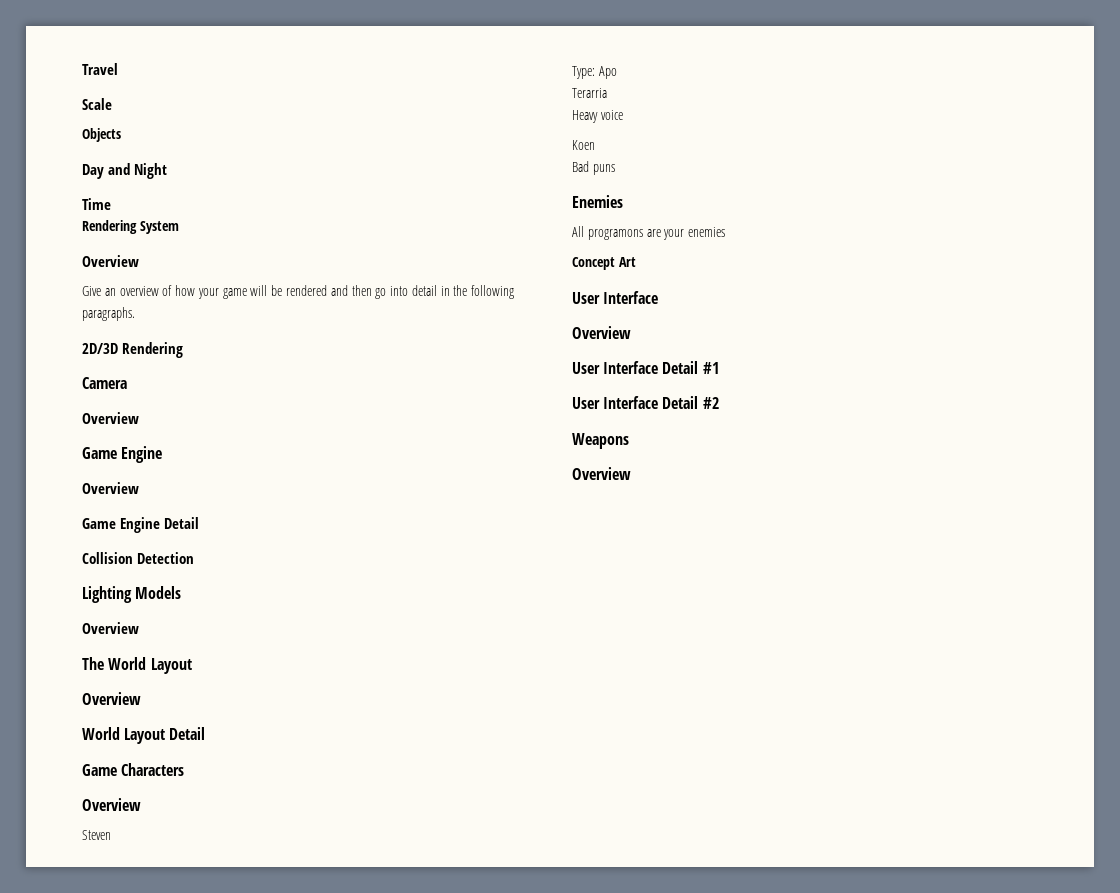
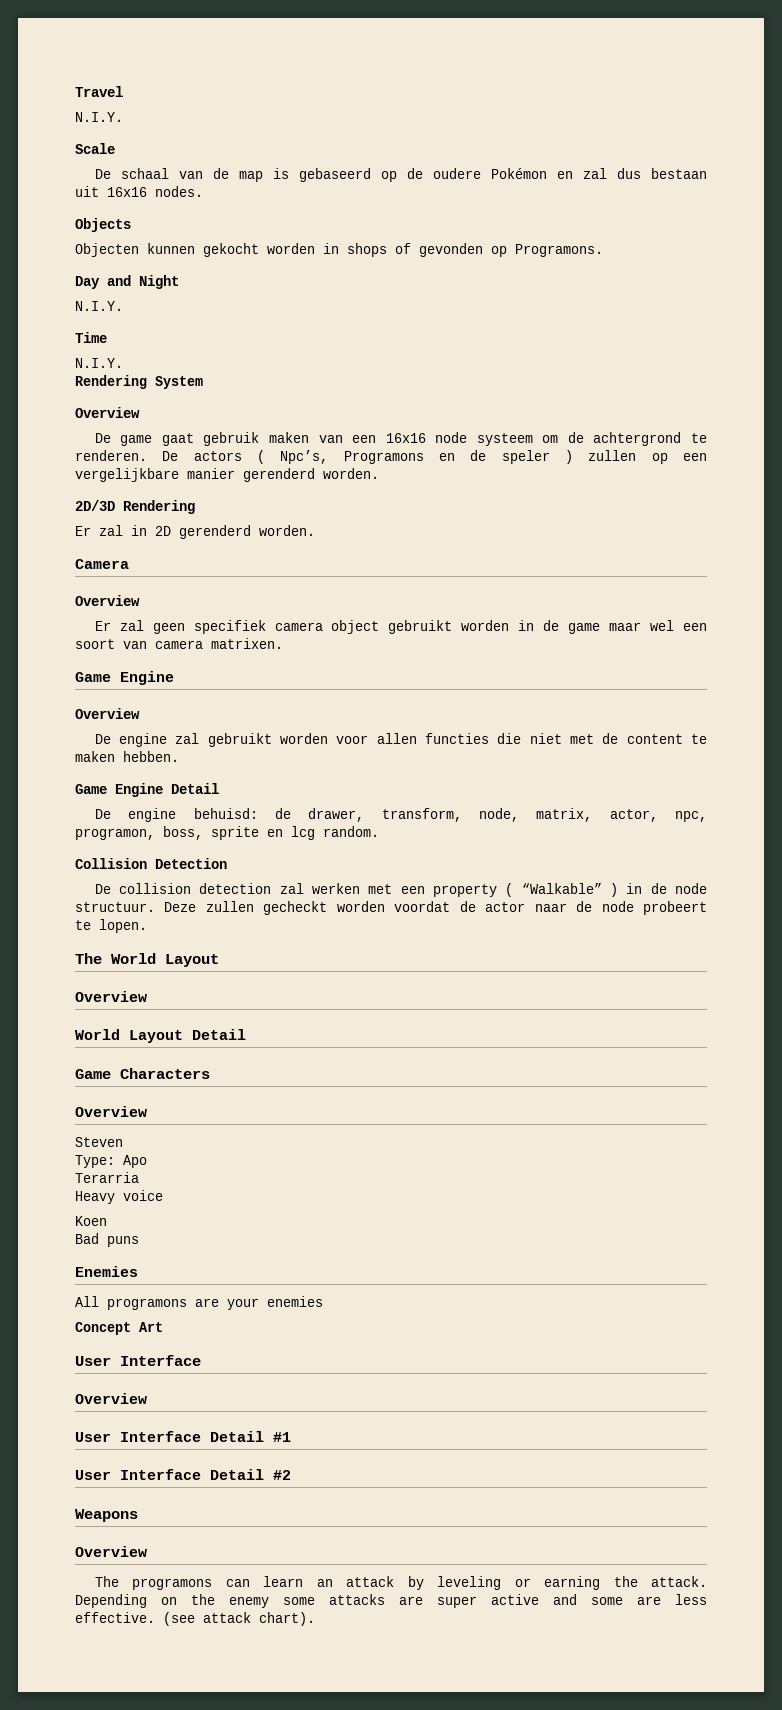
  Travel
+ N.I.Y.
+ De schaal van de map is gebaseerd op de oudere Pokémon en zal dus bestaan uit 16x16 nodes.
  Objects
+ Objecten kunnen gekocht worden in shops of gevonden op Programons.
  Day and Night
+ N.I.Y.
  Time
+ N.I.Y.
- Give an overview of how your game will be rendered and then go into detail in the following paragraphs.
+ De game gaat gebruik maken van een 16x16 node systeem om de achtergrond te renderen. De actors ( Npc’s, Programons en de speler ) zullen op een vergelijkbare manier gerenderd worden.
  2D/3D Rendering
+ Er zal in 2D gerenderd worden.
  Camera
  Overview
+ Er zal geen specifiek camera object gebruikt worden in de game maar wel een soort van camera matrixen.
  Game Engine
  Overview
+ De engine zal gebruikt worden voor allen functies die niet met de content te maken hebben.
  Game Engine Detail
+ De engine behuisd: de drawer, transform, node, matrix, actor, npc, programon, boss, sprite en lcg random.
  Collision Detection
- Lighting Models
- Overview
+ De collision detection zal werken met een property ( “Walkable” ) in de node structuur. Deze zullen gecheckt worden voordat de actor naar de node probeert te lopen.
+ The programons can learn an attack by leveling or earning the attack. Depending on the enemy some attacks are super active and some are less effective. (see attack chart).

